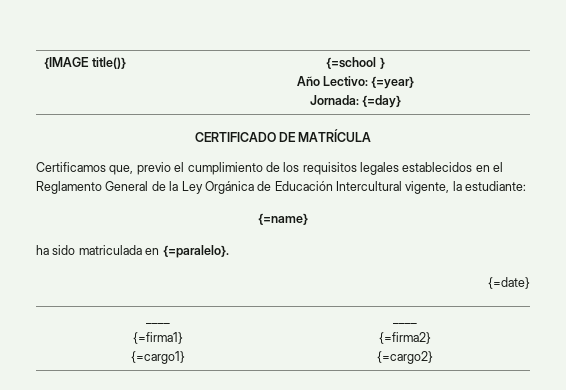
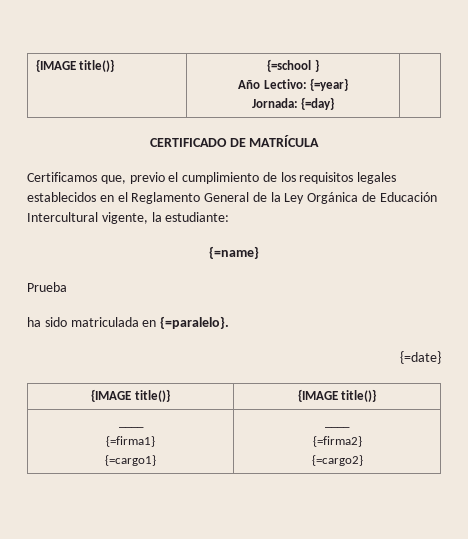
+ Prueba
+ {IMAGE title()} | {IMAGE title()}

